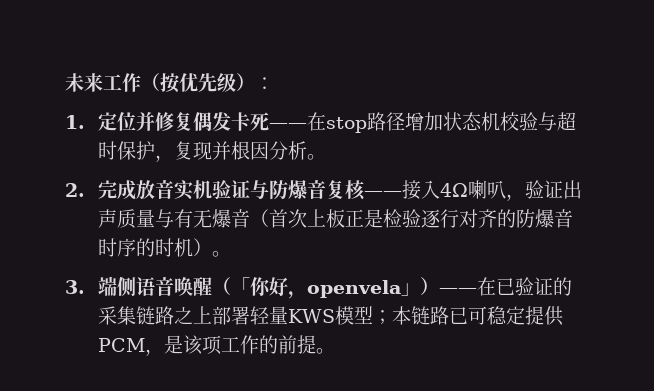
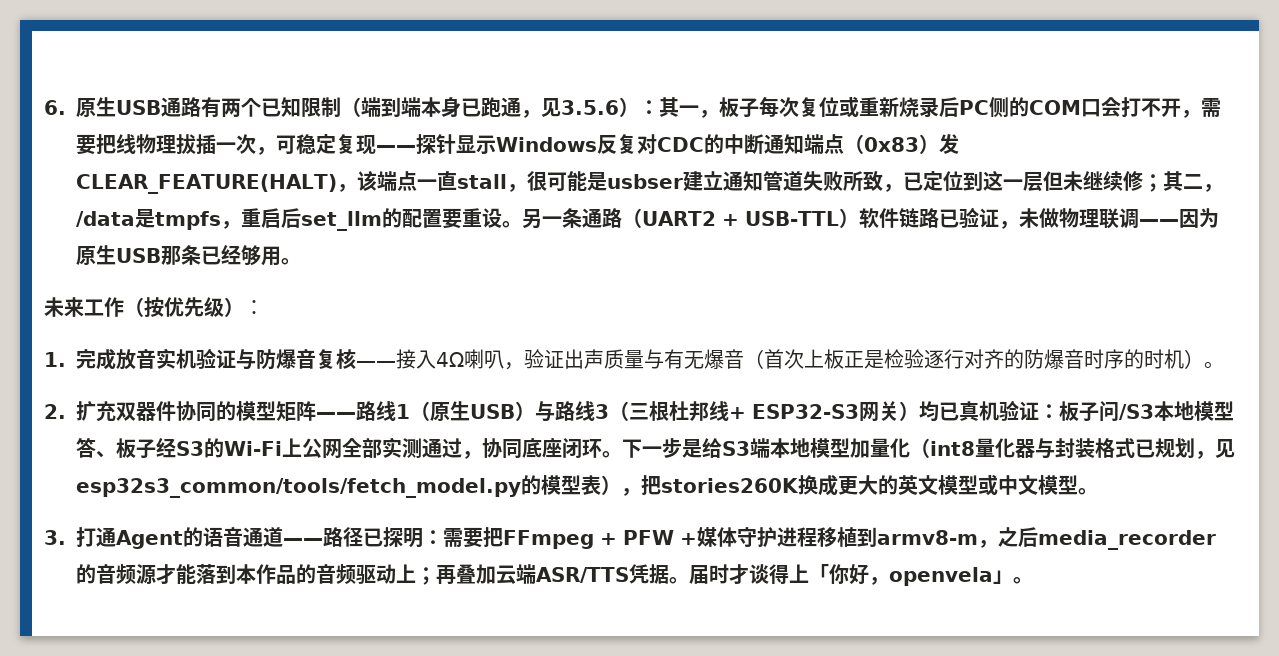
+ 6.原生USB通路有两个已知限制（端到端本身已跑通，见3.5.6）：其一，板子每次复位或重新烧录后PC侧的COM口会打不开，需要把线物理拔插一次，可稳定复现——探针显示Windows反复对CDC的中断通知端点（0x83）发CLEAR_FEATURE(HALT)，该端点一直stall，很可能是usbser建立通知管道失败所致，已定位到这一层但未继续修；其二，/data是tmpfs，重启后set_llm的配置要重设。另一条通路（UART2 + USB-TTL）软件链路已验证，未做物理联调——因为原生USB那条已经够用。
- 1.定位并修复偶发卡死——在stop路径增加状态机校验与超时保护，复现并根因分析。
- 2.完成放音实机验证与防爆音复核——接入4Ω喇叭，验证出声质量与有无爆音（首次上板正是检验逐行对齐的防爆音时序的时机）。
+ 1.完成放音实机验证与防爆音复核——接入4Ω喇叭，验证出声质量与有无爆音（首次上板正是检验逐行对齐的防爆音时序的时机）。
- 3.端侧语音唤醒（「你好，openvela」）——在已验证的采集链路之上部署轻量KWS模型；本链路已可稳定提供PCM，是该项工作的前提。
+ 2.扩充双器件协同的模型矩阵——路线1（原生USB）与路线3（三根杜邦线+ ESP32-S3网关）均已真机验证：板子问/S3本地模型答、板子经S3的Wi-Fi上公网全部实测通过，协同底座闭环。下一步是给S3端本地模型加量化（int8量化器与封装格式已规划，见esp32s3_common/tools/fetch_model.py的模型表），把stories260K换成更大的英文模型或中文模型。
+ 3.打通Agent的语音通道——路径已探明：需要把FFmpeg + PFW +媒体守护进程移植到armv8-m，之后media_recorder的音频源才能落到本作品的音频驱动上；再叠加云端ASR/TTS凭据。届时才谈得上「你好，openvela」。

